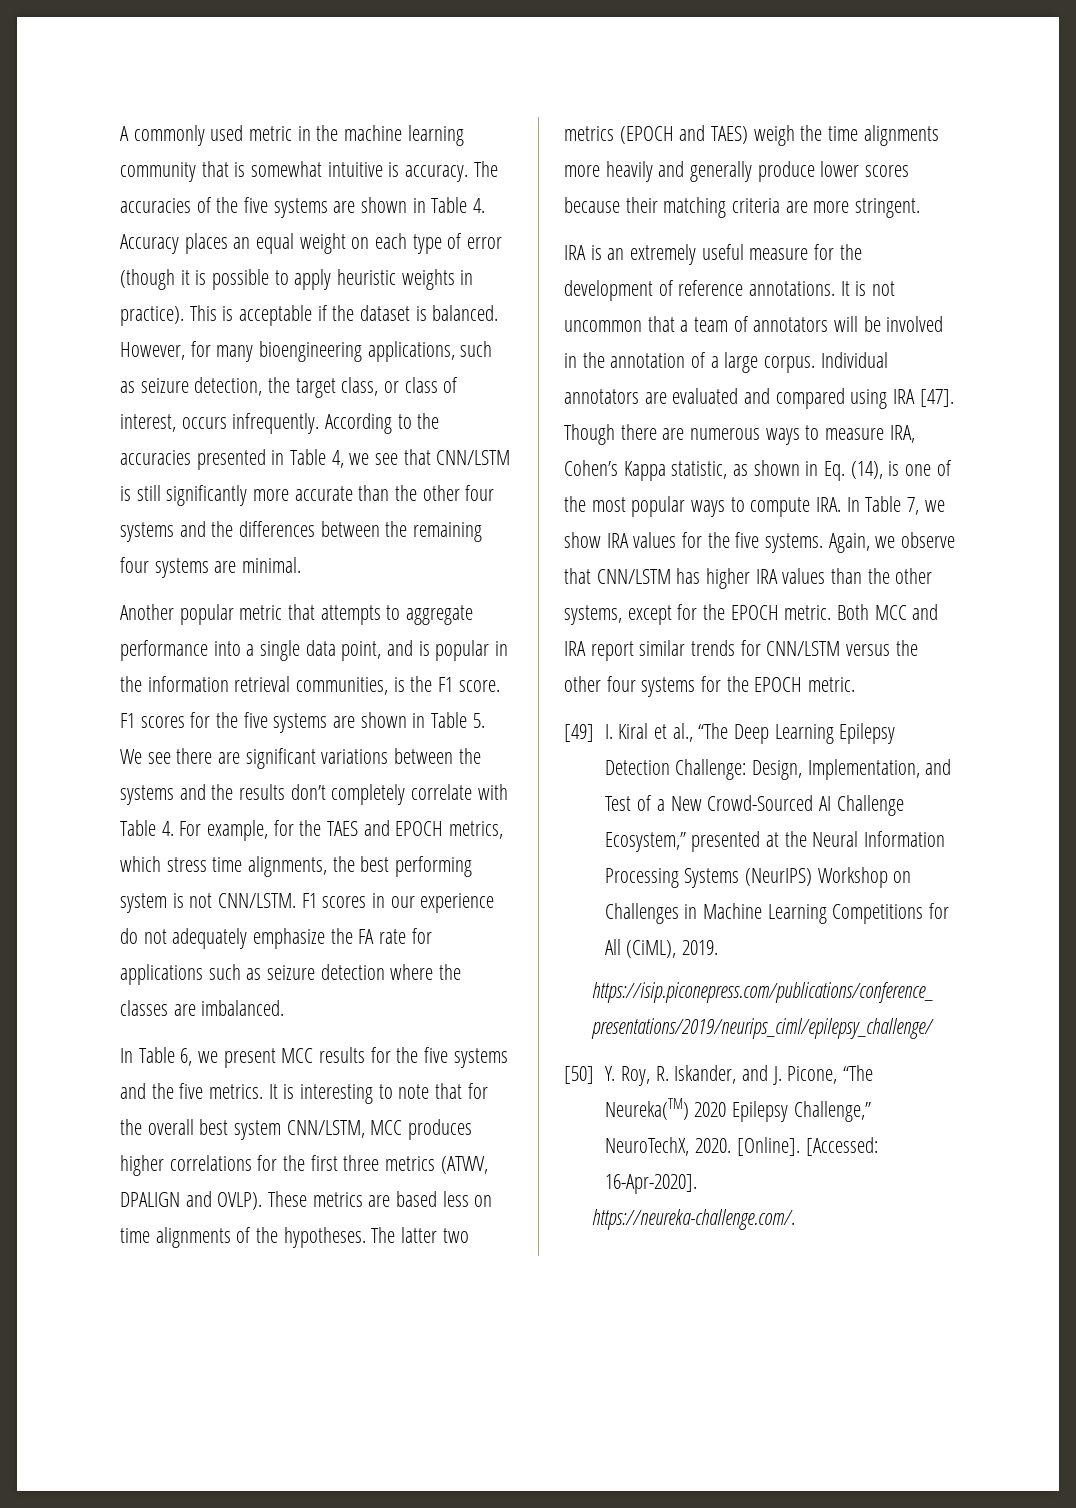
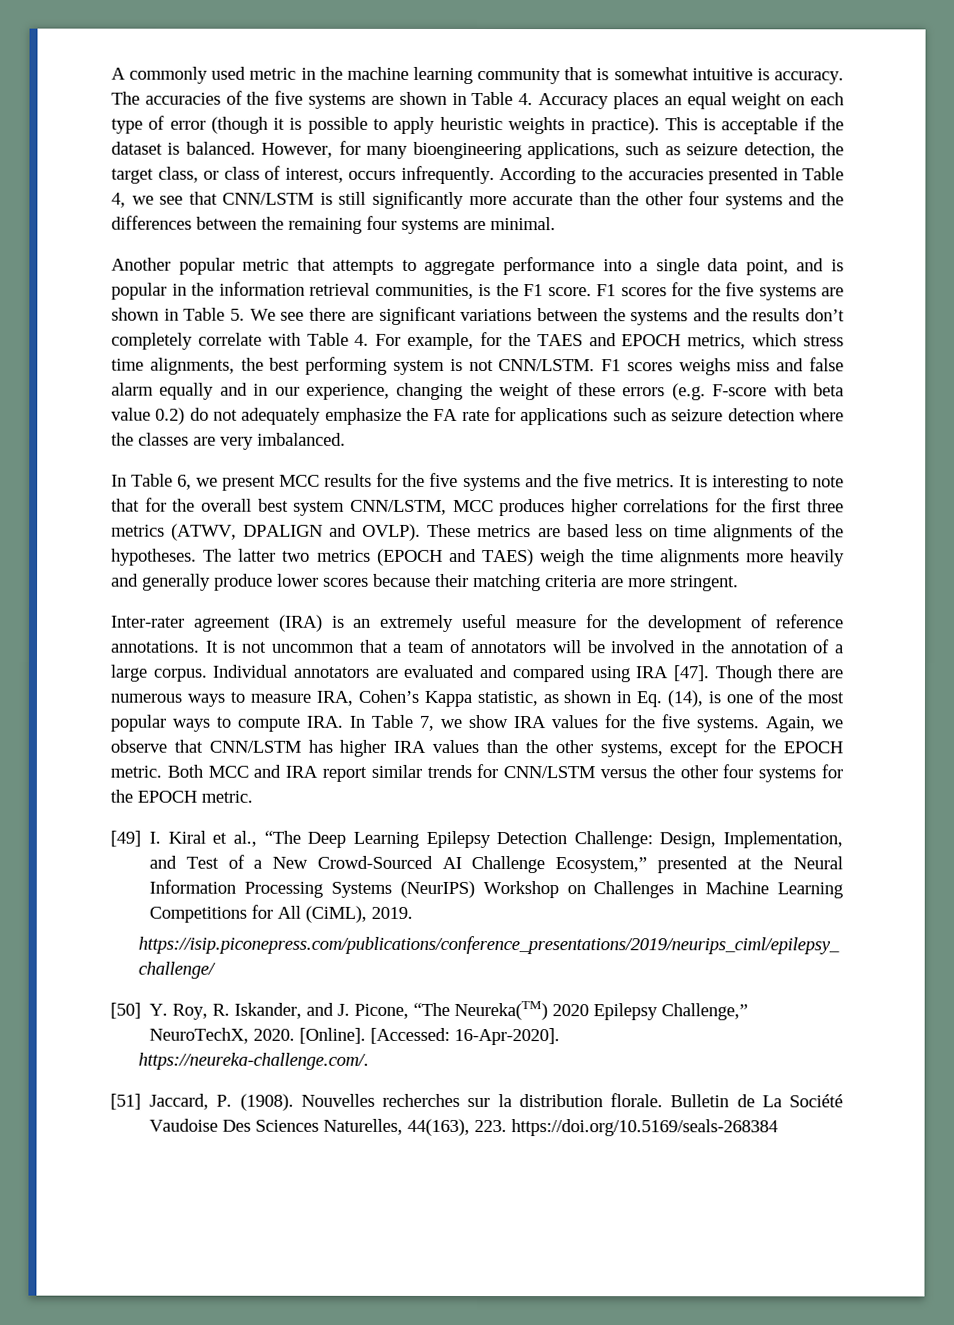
- F1 scores in our experience do not adequately emphasize the FA rate for applications such as seizure detection where the classes are imbalanced.
+ F1 scores weighs miss and false alarm equally and in our experience, changing the weight of these errors (e.g. F-score with beta value 0.2) do not adequately emphasize the FA rate for applications such as seizure detection where the classes are very imbalanced.
- IRA is an extremely useful measure for the development of reference annotations.
+ Inter-rater agreement (IRA) is an extremely useful measure for the development of reference annotations.
+ [51] Jaccard, P. (1908). Nouvelles recherches sur la distribution florale. Bulletin de La Société Vaudoise Des Sciences Naturelles, 44(163), 223. https://doi.org/10.5169/seals-268384

